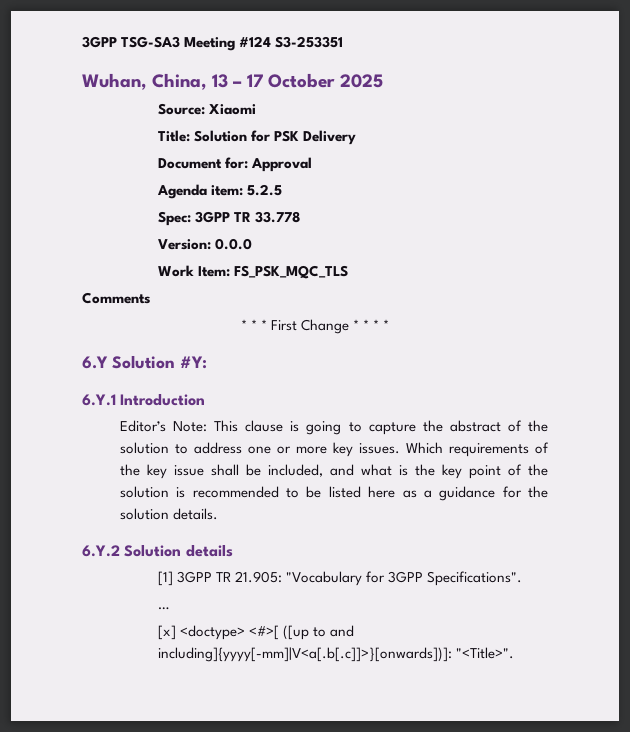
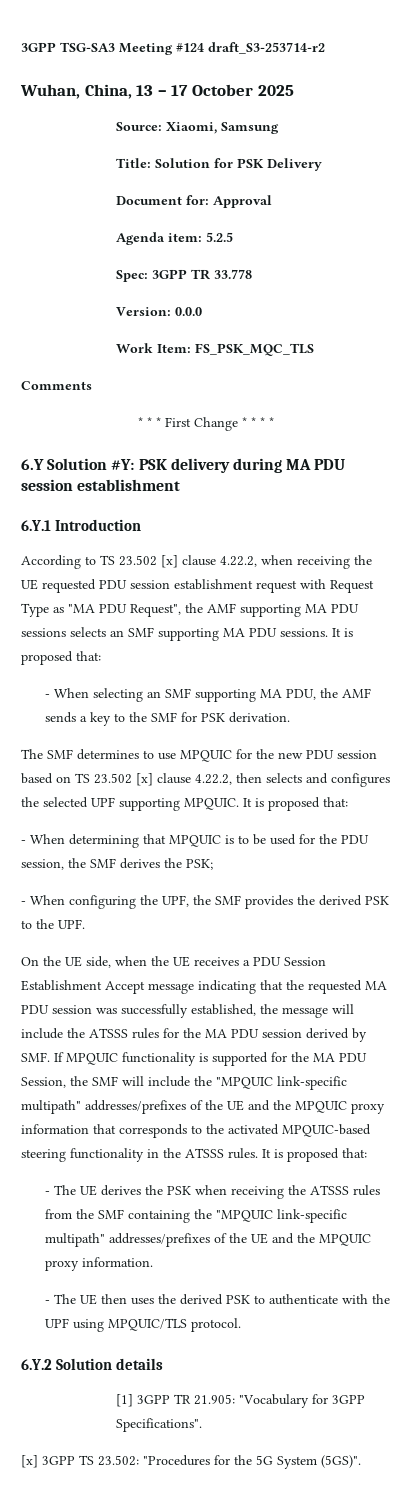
- 3GPP TSG-SA3 Meeting #124 S3-253351
+ 3GPP TSG-SA3 Meeting #124 draft_S3-253714-r2
- Source: Xiaomi
+ Source: Xiaomi, Samsung
- 6.Y Solution #Y:
+ 6.Y Solution #Y: PSK delivery during MA PDU session establishment
  6.Y.1 Introduction
- Editor’s Note: This clause is going to capture the abstract of the solution to address one or more key issues. Which requirements of the key issue shall be included, and what is the key point of the solution is recommended to be listed here as a guidance for the solution details.
+ According to TS 23.502 [x] clause 4.22.2, when receiving the UE requested PDU session establishment request with Request Type as "MA PDU Request", the AMF supporting MA PDU sessions selects an SMF supporting MA PDU sessions. It is proposed that:
+ - When selecting an SMF supporting MA PDU, the AMF sends a key to the SMF for PSK derivation.
+ The SMF determines to use MPQUIC for the new PDU session based on TS 23.502 [x] clause 4.22.2, then selects and configures the selected UPF supporting MPQUIC. It is proposed that:
+ - When determining that MPQUIC is to be used for the PDU session, the SMF derives the PSK;
+ - When configuring the UPF, the SMF provides the derived PSK to the UPF.
+ On the UE side, when the UE receives a PDU Session Establishment Accept message indicating that the requested MA PDU session was successfully established, the message will include the ATSSS rules for the MA PDU session derived by SMF. If MPQUIC functionality is supported for the MA PDU Session, the SMF will include the "MPQUIC link-specific multipath" addresses/prefixes of the UE and the MPQUIC proxy information that corresponds to the activated MPQUIC-based steering functionality in the ATSSS rules. It is proposed that:
+ - The UE derives the PSK when receiving the ATSSS rules from the SMF containing the "MPQUIC link-specific multipath" addresses/prefixes of the UE and the MPQUIC proxy information.
+ - The UE then uses the derived PSK to authenticate with the UPF using MPQUIC/TLS protocol.
- …
- [x] <doctype> <#>[ ([up to and including]{yyyy[-mm]|V<a[.b[.c]]>}[onwards])]: "<Title>".
+ [x] 3GPP TS 23.502: "Procedures for the 5G System (5GS)".

